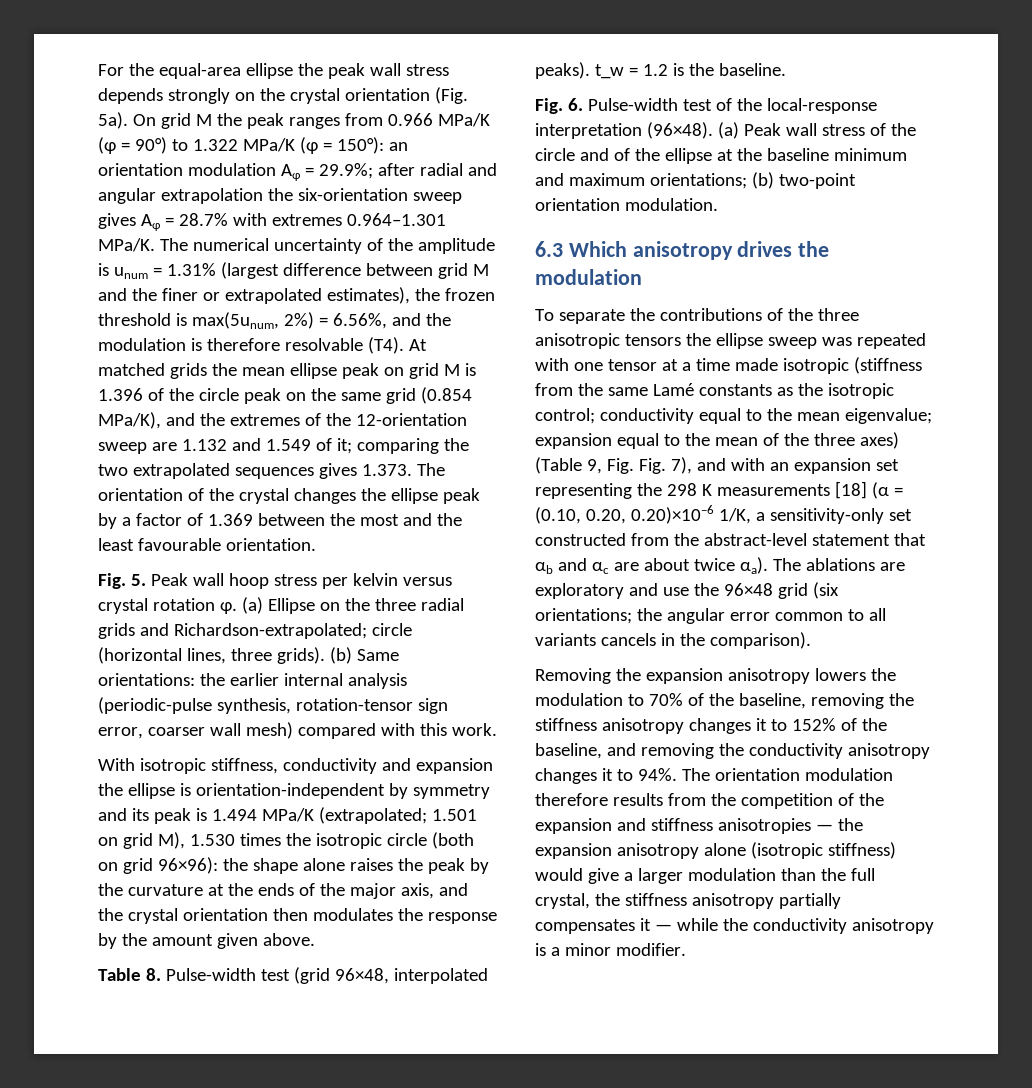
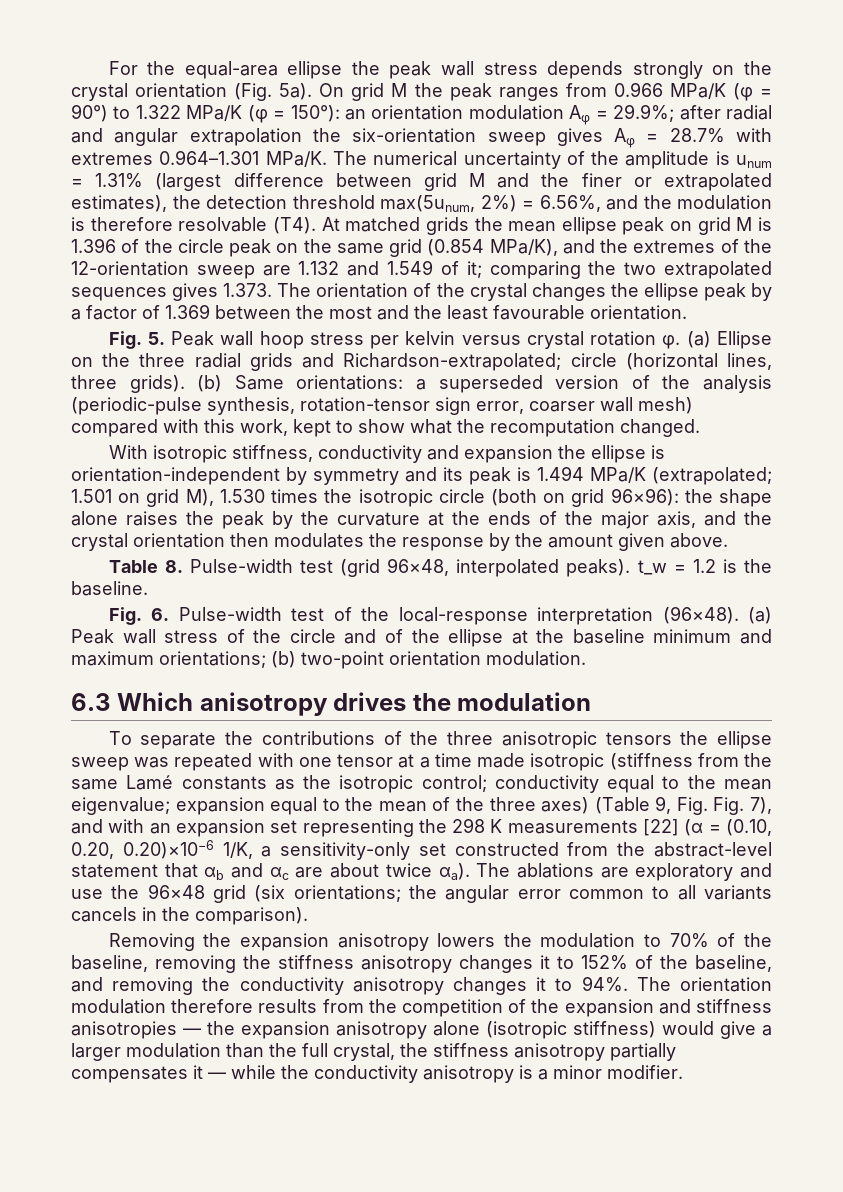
- The numerical uncertainty of the amplitude is unum = 1.31% (largest difference between grid M and the finer or extrapolated estimates), the frozen threshold is max(5unum, 2%) = 6.56%, and the modulation is therefore resolvable (T4). At matched grids the mean ellipse peak on grid M is 1.396 of the circle peak on the same grid (0.854 MPa/K), and the extremes of the 12-orientation sweep are 1.132 and 1.549 of it;
+ The numerical uncertainty of the amplitude is unum = 1.31% (largest difference between grid M and the finer or extrapolated estimates), the detection threshold max(5unum, 2%) = 6.56%, and the modulation is therefore resolvable (T4). At matched grids the mean ellipse peak on grid M is 1.396 of the circle peak on the same grid (0.854 MPa/K), and the extremes of the 12-orientation sweep are 1.132 and 1.549 of it;
- (b) Same orientations: the earlier internal analysis (periodic-pulse synthesis, rotation-tensor sign error, coarser wall mesh) compared with this work.
+ (b) Same orientations: a superseded version of the analysis (periodic-pulse synthesis, rotation-tensor sign error, coarser wall mesh) compared with this work, kept to show what the recomputation changed.
- expansion equal to the mean of the three axes) (Table 9, Fig. Fig. 7), and with an expansion set representing the 298 K measurements [18] (α = (0.10, 0.20, 0.20)×10−6 1/K, a sensitivity-only set constructed from the abstract-level statement that αb and αc are about twice αa).
+ expansion equal to the mean of the three axes) (Table 9, Fig. Fig. 7), and with an expansion set representing the 298 K measurements [22] (α = (0.10, 0.20, 0.20)×10−6 1/K, a sensitivity-only set constructed from the abstract-level statement that αb and αc are about twice αa).

